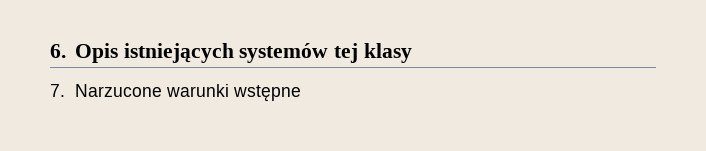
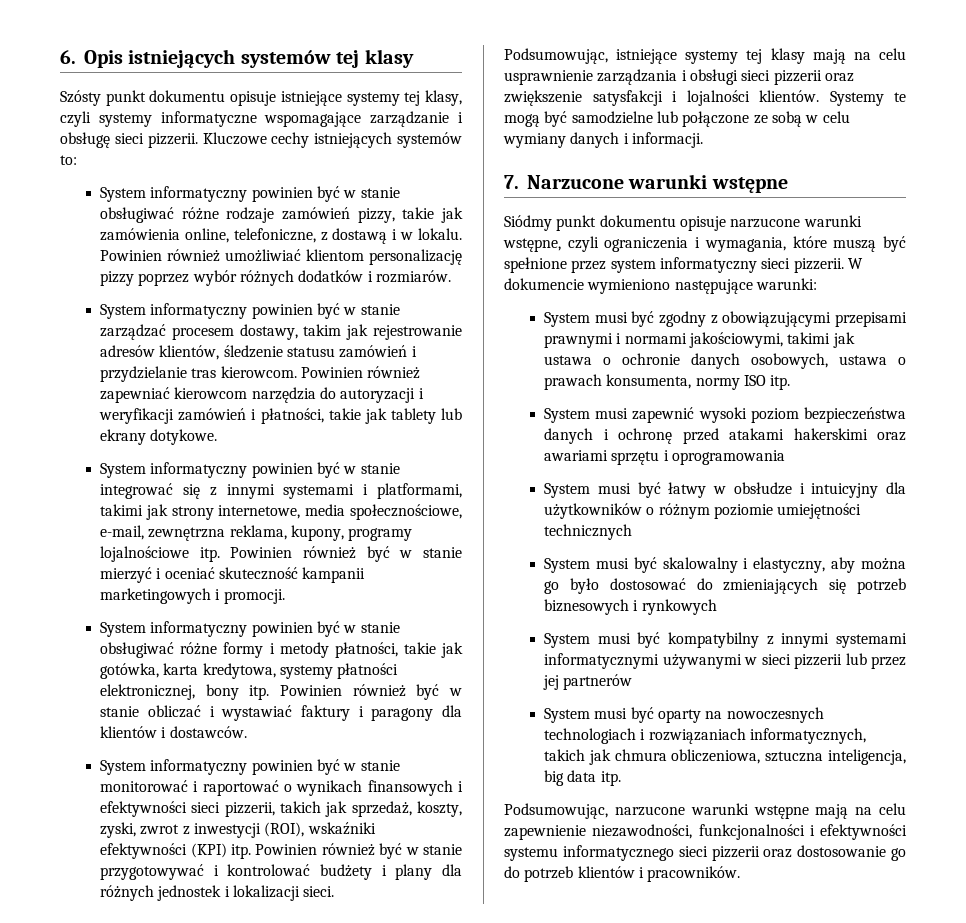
+ Szósty punkt dokumentu opisuje istniejące systemy tej klasy, czyli systemy informatyczne wspomagające zarządzanie i obsługę sieci pizzerii. Kluczowe cechy istniejących systemów to:
+ System informatyczny powinien być w stanie obsługiwać różne rodzaje zamówień pizzy, takie jak zamówienia online, telefoniczne, z dostawą i w lokalu. Powinien również umożliwiać klientom personalizację pizzy poprzez wybór różnych dodatków i rozmiarów.
+ System informatyczny powinien być w stanie zarządzać procesem dostawy, takim jak rejestrowanie adresów klientów, śledzenie statusu zamówień i przydzielanie tras kierowcom. Powinien również zapewniać kierowcom narzędzia do autoryzacji i weryfikacji zamówień i płatności, takie jak tablety lub ekrany dotykowe.
+ System informatyczny powinien być w stanie integrować się z innymi systemami i platformami, takimi jak strony internetowe, media społecznościowe, e-mail, zewnętrzna reklama, kupony, programy lojalnościowe itp. Powinien również być w stanie mierzyć i oceniać skuteczność kampanii marketingowych i promocji.
+ System informatyczny powinien być w stanie obsługiwać różne formy i metody płatności, takie jak gotówka, karta kredytowa, systemy płatności elektronicznej, bony itp. Powinien również być w stanie obliczać i wystawiać faktury i paragony dla klientów i dostawców.
+ System informatyczny powinien być w stanie monitorować i raportować o wynikach finansowych i efektywności sieci pizzerii, takich jak sprzedaż, koszty, zyski, zwrot z inwestycji (ROI), wskaźniki efektywności (KPI) itp. Powinien również być w stanie przygotowywać i kontrolować budżety i plany dla różnych jednostek i lokalizacji sieci.
+ Podsumowując, istniejące systemy tej klasy mają na celu usprawnienie zarządzania i obsługi sieci pizzerii oraz zwiększenie satysfakcji i lojalności klientów. Systemy te mogą być samodzielne lub połączone ze sobą w celu wymiany danych i informacji.
  7. Narzucone warunki wstępne
+ Siódmy punkt dokumentu opisuje narzucone warunki wstępne, czyli ograniczenia i wymagania, które muszą być spełnione przez system informatyczny sieci pizzerii. W dokumencie wymieniono następujące warunki:
+ System musi być zgodny z obowiązującymi przepisami prawnymi i normami jakościowymi, takimi jak ustawa o ochronie danych osobowych, ustawa o prawach konsumenta, normy ISO itp.
+ System musi zapewnić wysoki poziom bezpieczeństwa danych i ochronę przed atakami hakerskimi oraz awariami sprzętu i oprogramowania
+ System musi być łatwy w obsłudze i intuicyjny dla użytkowników o różnym poziomie umiejętności technicznych
+ System musi być skalowalny i elastyczny, aby można go było dostosować do zmieniających się potrzeb biznesowych i rynkowych
+ System musi być kompatybilny z innymi systemami informatycznymi używanymi w sieci pizzerii lub przez jej partnerów
+ System musi być oparty na nowoczesnych technologiach i rozwiązaniach informatycznych, takich jak chmura obliczeniowa, sztuczna inteligencja, big data itp.
+ Podsumowując, narzucone warunki wstępne mają na celu zapewnienie niezawodności, funkcjonalności i efektywności systemu informatycznego sieci pizzerii oraz dostosowanie go do potrzeb klientów i pracowników.

